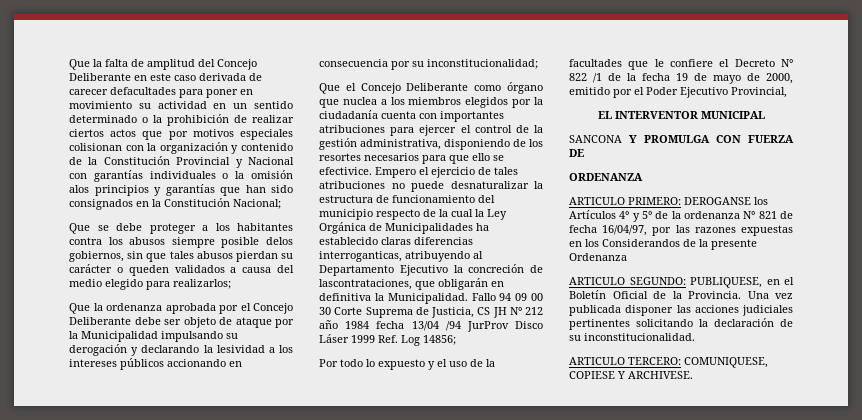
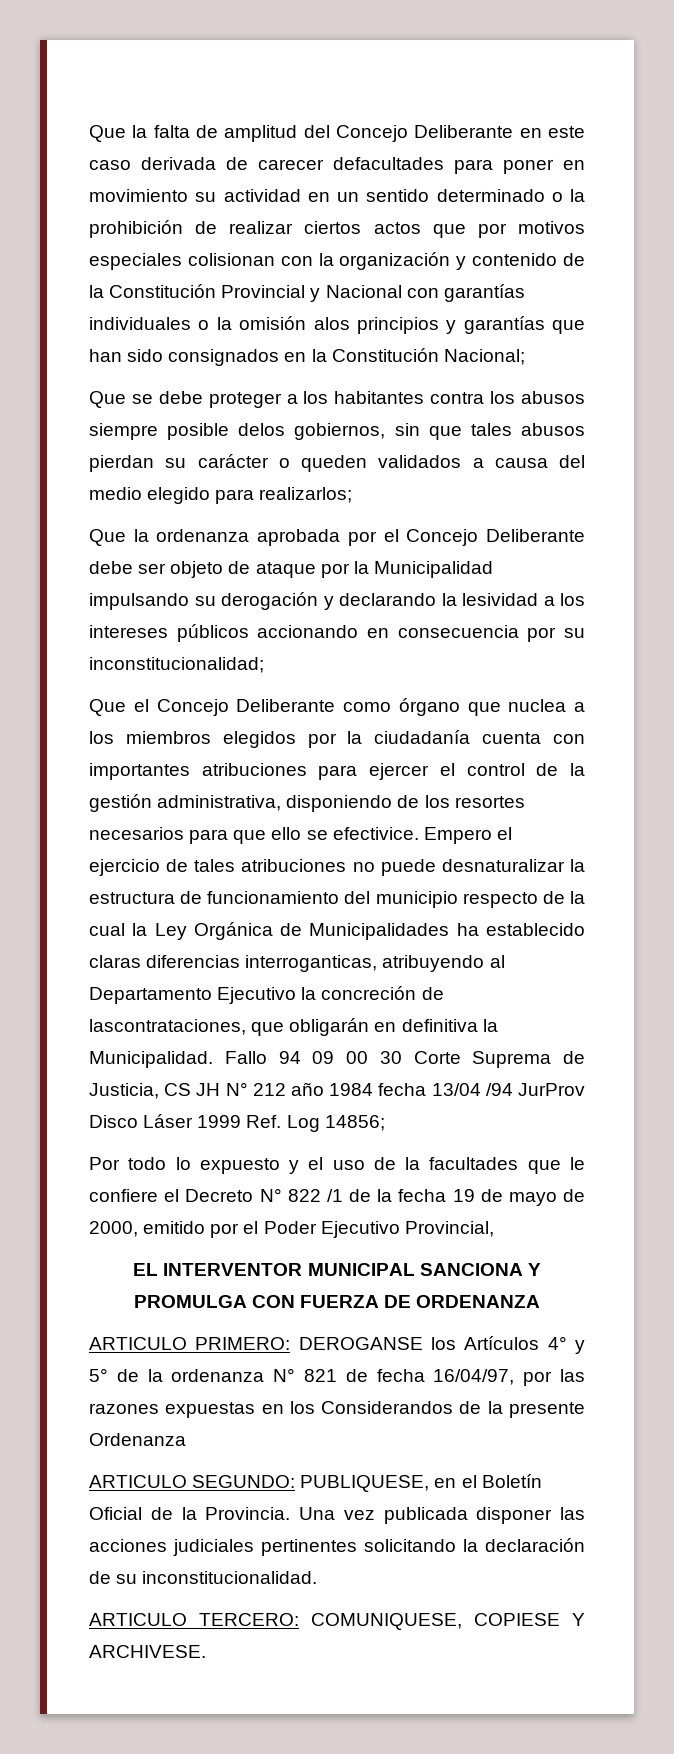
- EL INTERVENTOR MUNICIPAL
- SANCONA Y PROMULGA CON FUERZA DE
- ORDENANZA
+ EL INTERVENTOR MUNICIPAL SANCIONA Y PROMULGA CON FUERZA DE ORDENANZA

